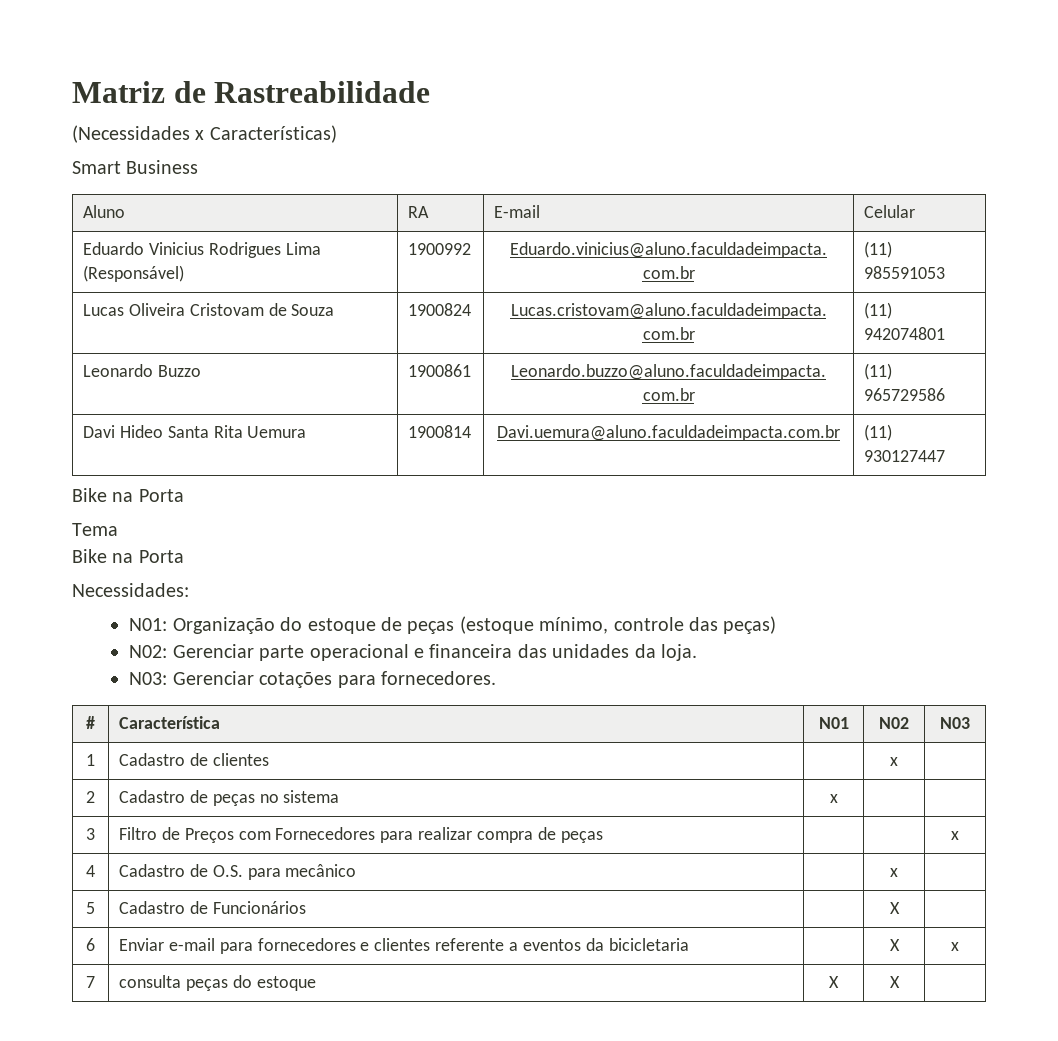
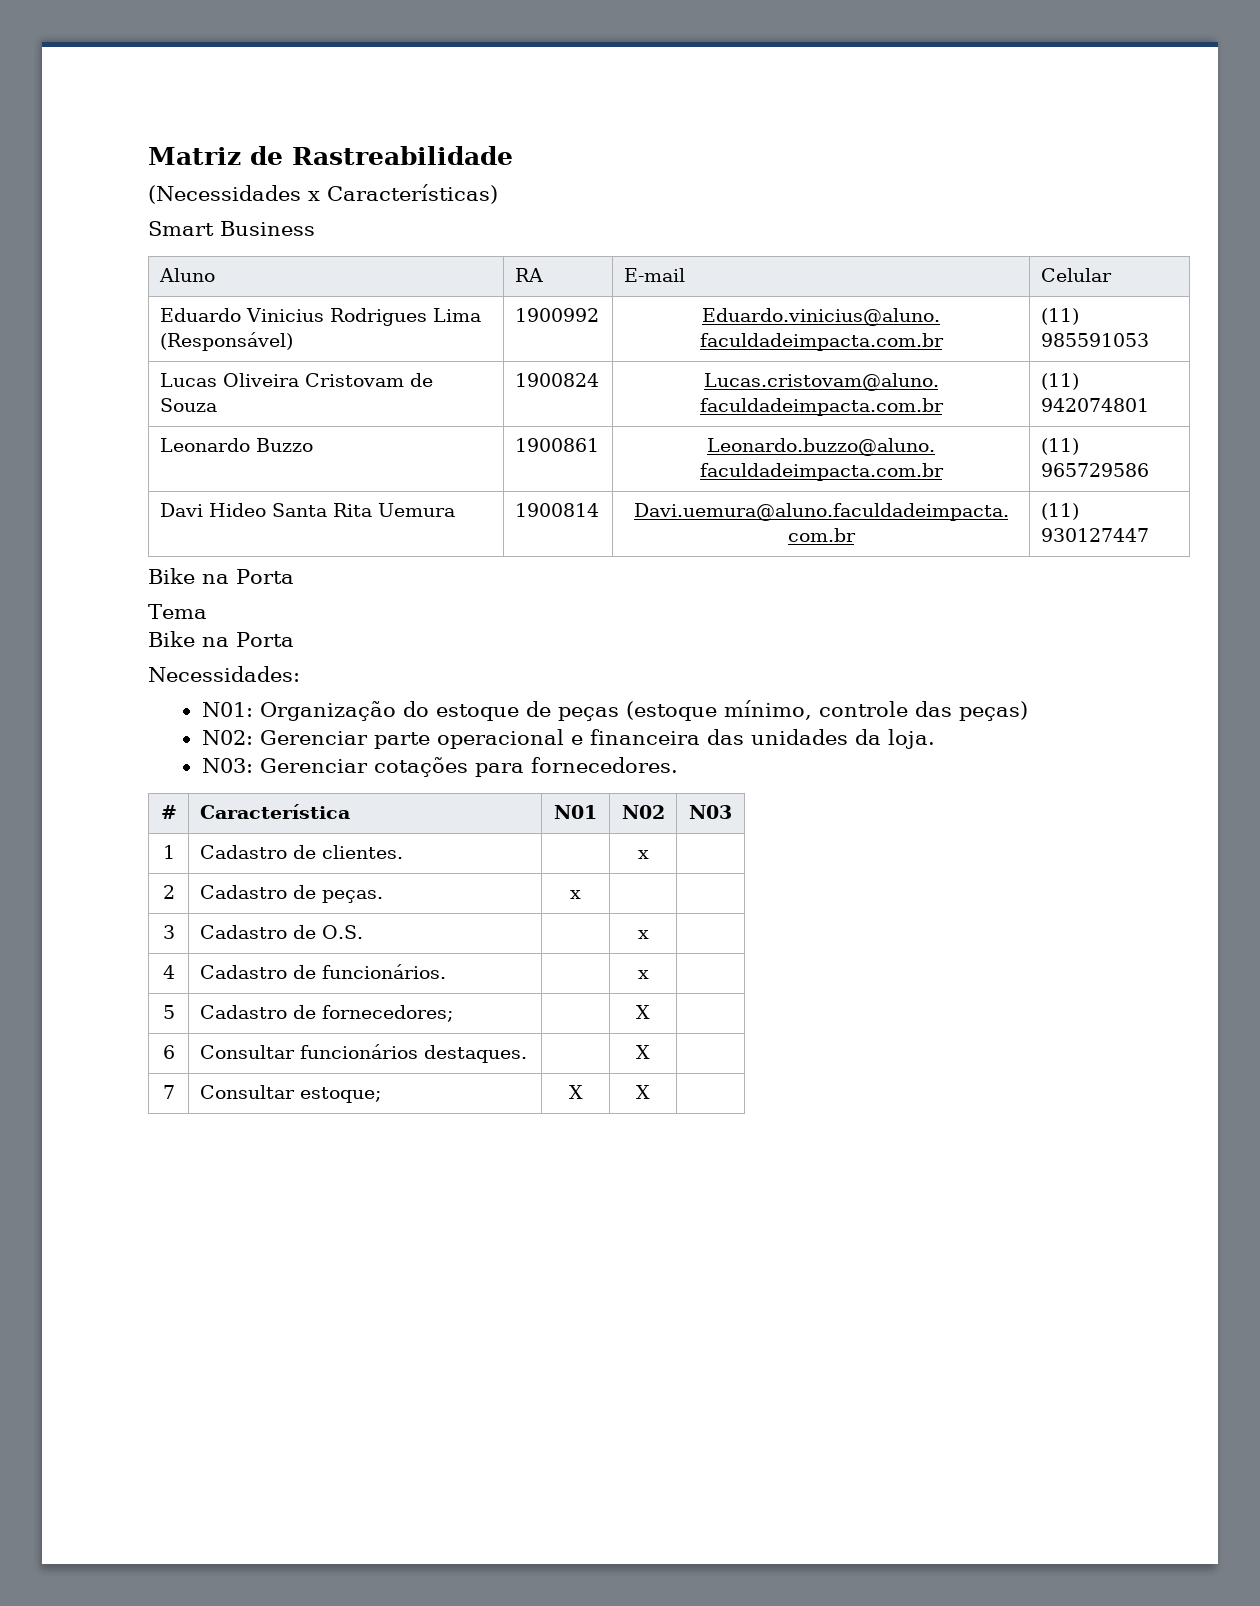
- 1 | Cadastro de clientes | | x |
+ 1 | Cadastro de clientes. | | x |
- 2 | Cadastro de peças no sistema | x | |
+ 2 | Cadastro de peças. | x | |
- 3 | Filtro de Preços com Fornecedores para realizar compra de peças | | | x
+ 3 | Cadastro de O.S. | | x |
- 4 | Cadastro de O.S. para mecânico | | x |
+ 4 | Cadastro de funcionários. | | x |
- 5 | Cadastro de Funcionários | | X |
+ 5 | Cadastro de fornecedores; | | X |
- 6 | Enviar e-mail para fornecedores e clientes referente a eventos da bicicletaria | | X | x
+ 6 | Consultar funcionários destaques. | | X |
- 7 | consulta peças do estoque | X | X |
+ 7 | Consultar estoque; | X | X |

